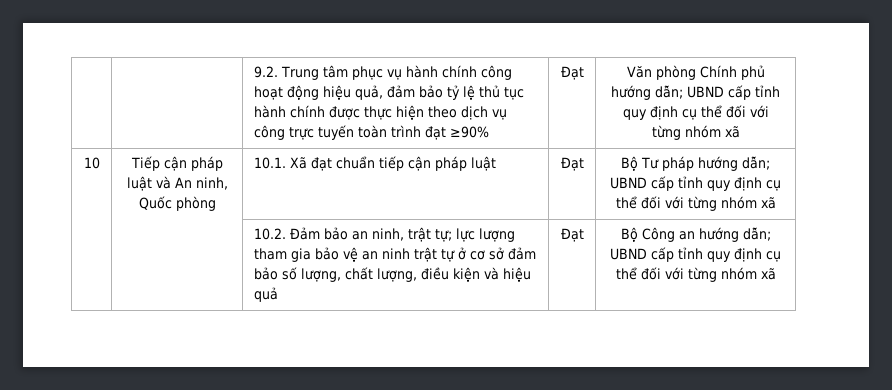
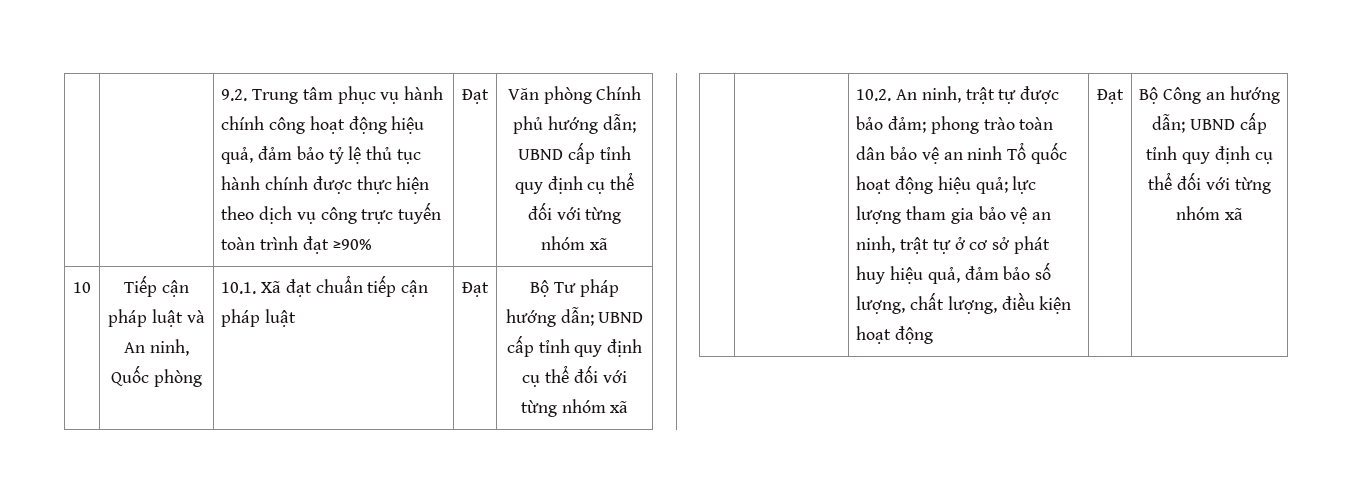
- 10.2. Đảm bảo an ninh, trật tự; lực lượng tham gia bảo vệ an ninh trật tự ở cơ sở đảm bảo số lượng, chất lượng, điều kiện và hiệu quả
+ 10.2. An ninh, trật tự được bảo đảm; phong trào toàn dân bảo vệ an ninh Tổ quốc hoạt động hiệu quả; lực lượng tham gia bảo vệ an ninh, trật tự ở cơ sở phát huy hiệu quả, đảm bảo số lượng, chất lượng, điều kiện hoạt động

